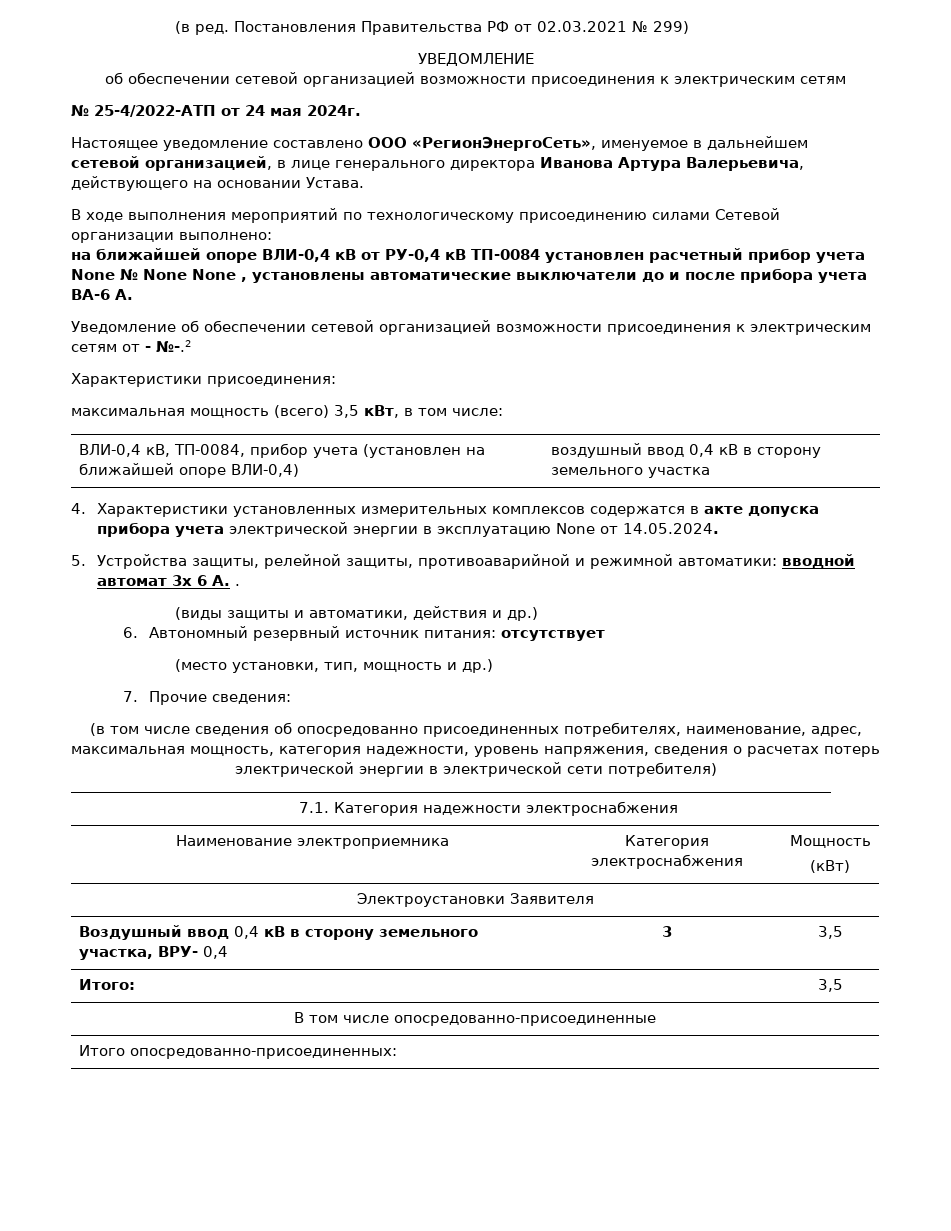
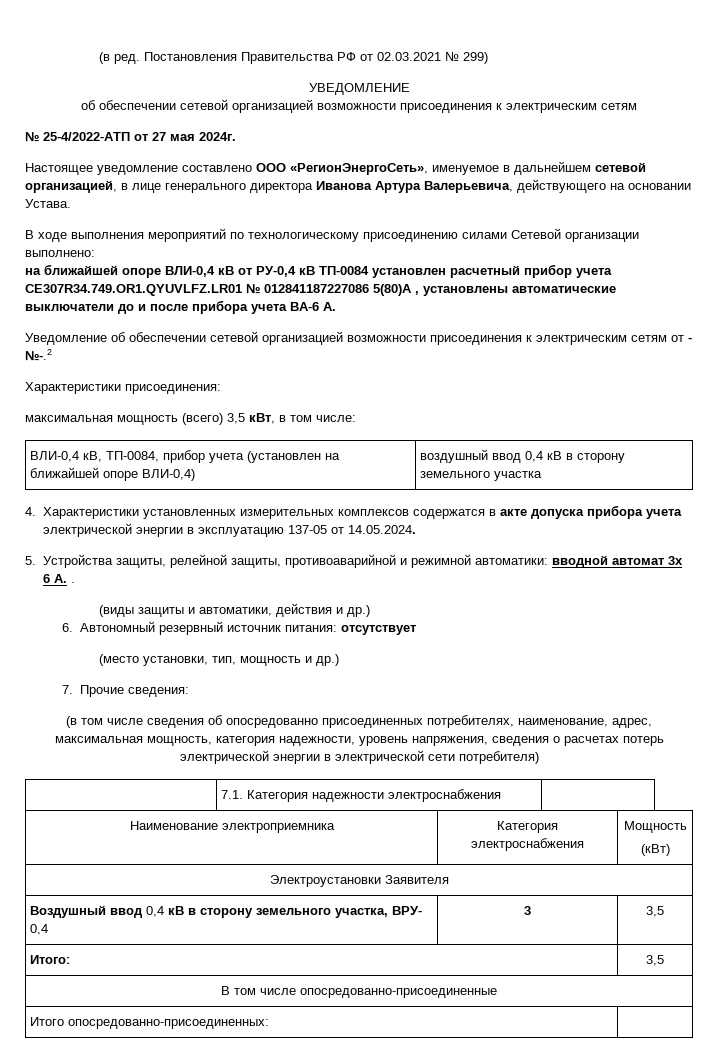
- № 25-4/2022-АТП от 24 мая 2024г.
+ № 25-4/2022-АТП от 27 мая 2024г.
- на ближайшей опоре ВЛИ-0,4 кВ от РУ-0,4 кВ ТП-0084 установлен расчетный прибор учета None № None None , установлены автоматические выключатели до и после прибора учета ВА-6 А.
+ на ближайшей опоре ВЛИ-0,4 кВ от РУ-0,4 кВ ТП-0084 установлен расчетный прибор учета СЕ307R34.749.OR1.QYUVLFZ.LR01 № 012841187227086 5(80)А , установлены автоматические выключатели до и после прибора учета ВА-6 А.
- 4. Характеристики установленных измерительных комплексов содержатся в акте допуска прибора учета электрической энергии в эксплуатацию None от 14.05.2024.
+ 4. Характеристики установленных измерительных комплексов содержатся в акте допуска прибора учета электрической энергии в эксплуатацию 137-05 от 14.05.2024.

